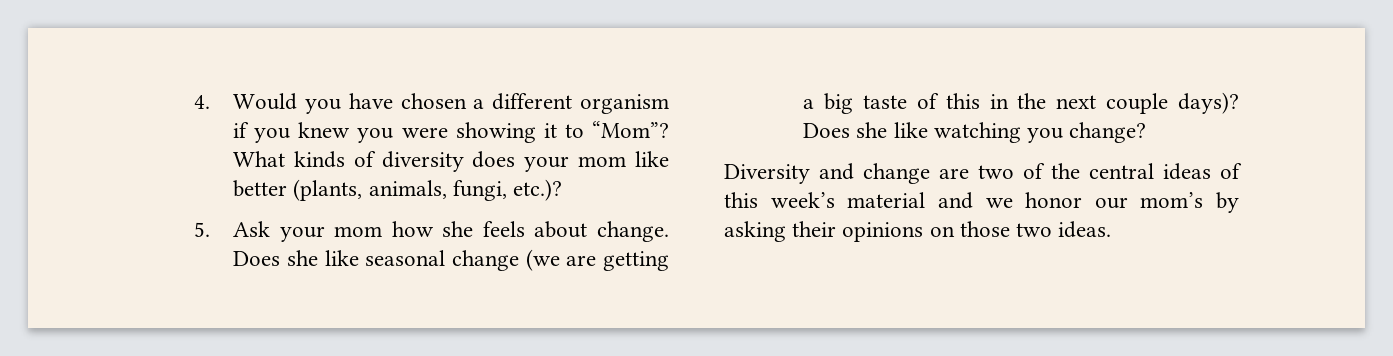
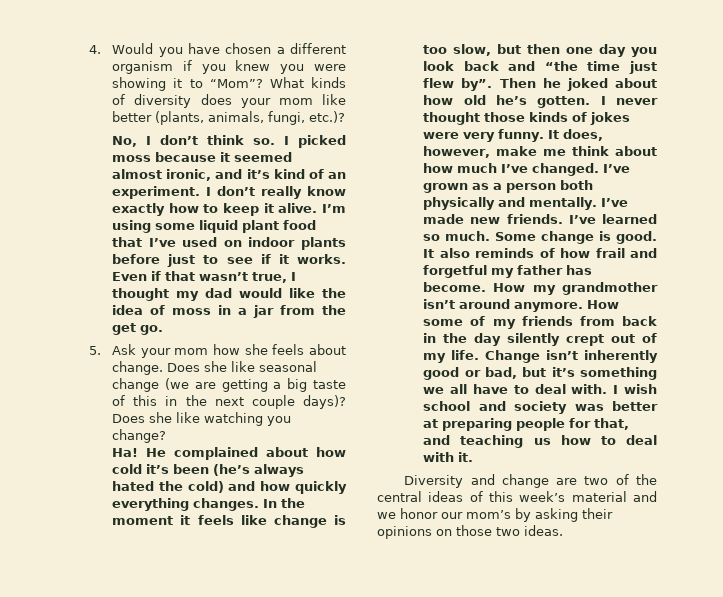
+ No, I don’t think so. I picked moss because it seemed almost ironic, and it’s kind of an experiment. I don’t really know exactly how to keep it alive. I’m using some liquid plant food that I’ve used on indoor plants before just to see if it works. Even if that wasn’t true, I thought my dad would like the idea of moss in a jar from the get go.
+ Ha! He complained about how cold it’s been (he’s always hated the cold) and how quickly everything changes. In the moment it feels like change is too slow, but then one day you look back and “the time just flew by”. Then he joked about how old he’s gotten. I never thought those kinds of jokes were very funny. It does, however, make me think about how much I’ve changed. I’ve grown as a person both physically and mentally. I’ve made new friends. I’ve learned so much. Some change is good. It also reminds of how frail and forgetful my father has become. How my grandmother isn’t around anymore. How some of my friends from back in the day silently crept out of my life. Change isn’t inherently good or bad, but it’s something we all have to deal with. I wish school and society was better at preparing people for that, and teaching us how to deal with it.

